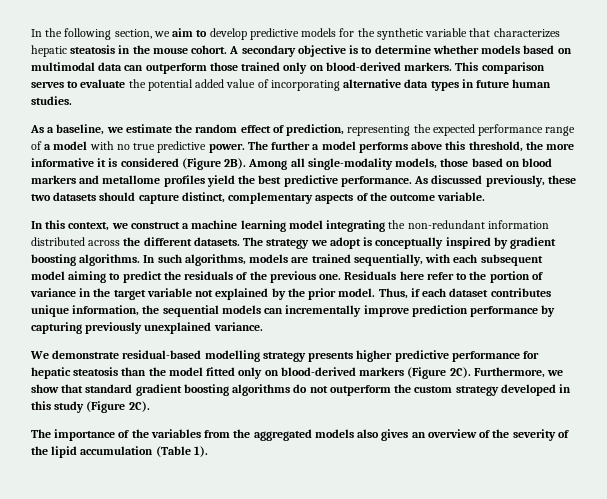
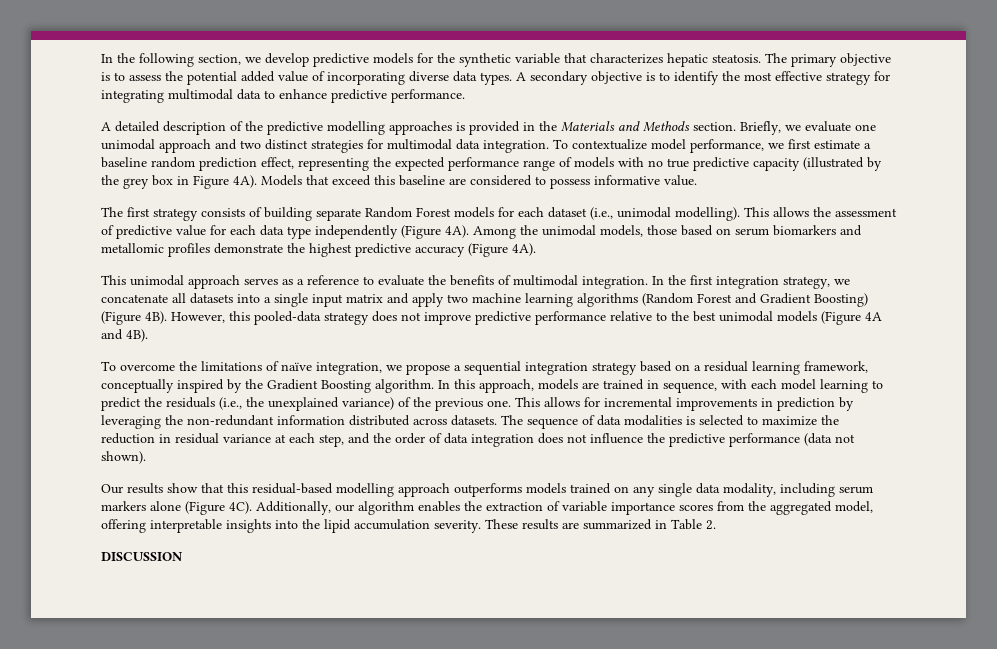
- In the following section, we aim to develop predictive models for the synthetic variable that characterizes hepatic steatosis in the mouse cohort. A secondary objective is to determine whether models based on multimodal data can outperform those trained only on blood-derived markers. This comparison serves to evaluate the potential added value of incorporating alternative data types in future human studies.
- As a baseline, we estimate the random effect of prediction, representing the expected performance range of a model with no true predictive power. The further a model performs above this threshold, the more informative it is considered (Figure 2B). Among all single-modality models, those based on blood markers and metallome profiles yield the best predictive performance. As discussed previously, these two datasets should capture distinct, complementary aspects of the outcome variable.
- In this context, we construct a machine learning model integrating the non-redundant information distributed across the different datasets. The strategy we adopt is conceptually inspired by gradient boosting algorithms. In such algorithms, models are trained sequentially, with each subsequent model aiming to predict the residuals of the previous one. Residuals here refer to the portion of variance in the target variable not explained by the prior model. Thus, if each dataset contributes unique information, the sequential models can incrementally improve prediction performance by capturing previously unexplained variance.
- We demonstrate residual-based modelling strategy presents higher predictive performance for hepatic steatosis than the model fitted only on blood-derived markers (Figure 2C). Furthermore, we show that standard gradient boosting algorithms do not outperform the custom strategy developed in this study (Figure 2C).
- The importance of the variables from the aggregated models also gives an overview of the severity of the lipid accumulation (Table 1).
+ In the following section, we develop predictive models for the synthetic variable that characterizes hepatic steatosis. The primary objective is to assess the potential added value of incorporating diverse data types. A secondary objective is to identify the most effective strategy for integrating multimodal data to enhance predictive performance.
+ A detailed description of the predictive modelling approaches is provided in the Materials and Methods section. Briefly, we evaluate one unimodal approach and two distinct strategies for multimodal data integration. To contextualize model performance, we first estimate a baseline random prediction effect, representing the expected performance range of models with no true predictive capacity (illustrated by the grey box in Figure 4A). Models that exceed this baseline are considered to possess informative value.
+ The first strategy consists of building separate Random Forest models for each dataset (i.e., unimodal modelling). This allows the assessment of predictive value for each data type independently (Figure 4A). Among the unimodal models, those based on serum biomarkers and metallomic profiles demonstrate the highest predictive accuracy (Figure 4A).
+ This unimodal approach serves as a reference to evaluate the benefits of multimodal integration. In the first integration strategy, we concatenate all datasets into a single input matrix and apply two machine learning algorithms (Random Forest and Gradient Boosting) (Figure 4B). However, this pooled-data strategy does not improve predictive performance relative to the best unimodal models (Figure 4A and 4B).
+ To overcome the limitations of naïve integration, we propose a sequential integration strategy based on a residual learning framework, conceptually inspired by the Gradient Boosting algorithm. In this approach, models are trained in sequence, with each model learning to predict the residuals (i.e., the unexplained variance) of the previous one. This allows for incremental improvements in prediction by leveraging the non-redundant information distributed across datasets. The sequence of data modalities is selected to maximize the reduction in residual variance at each step, and the order of data integration does not influence the predictive performance (data not shown).
+ Our results show that this residual-based modelling approach outperforms models trained on any single data modality, including serum markers alone (Figure 4C). Additionally, our algorithm enables the extraction of variable importance scores from the aggregated model, offering interpretable insights into the lipid accumulation severity. These results are summarized in Table 2.
+ DISCUSSION

